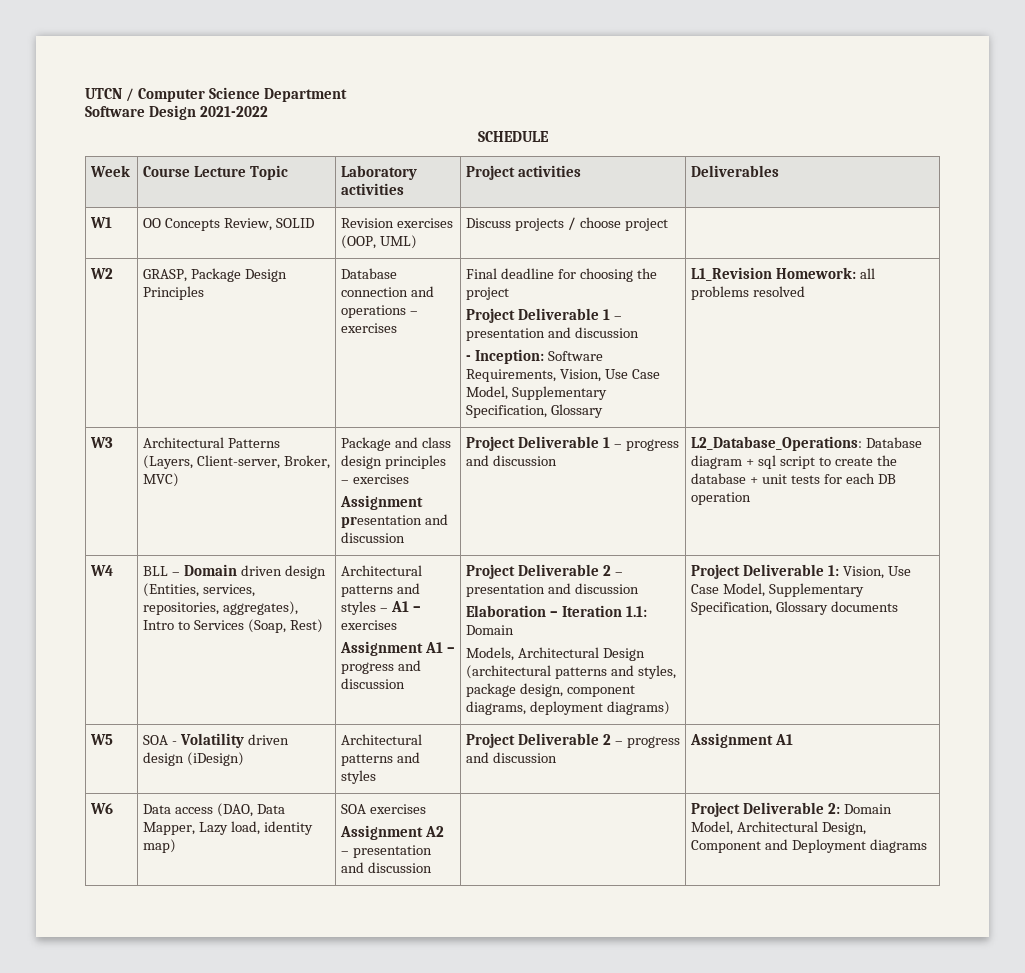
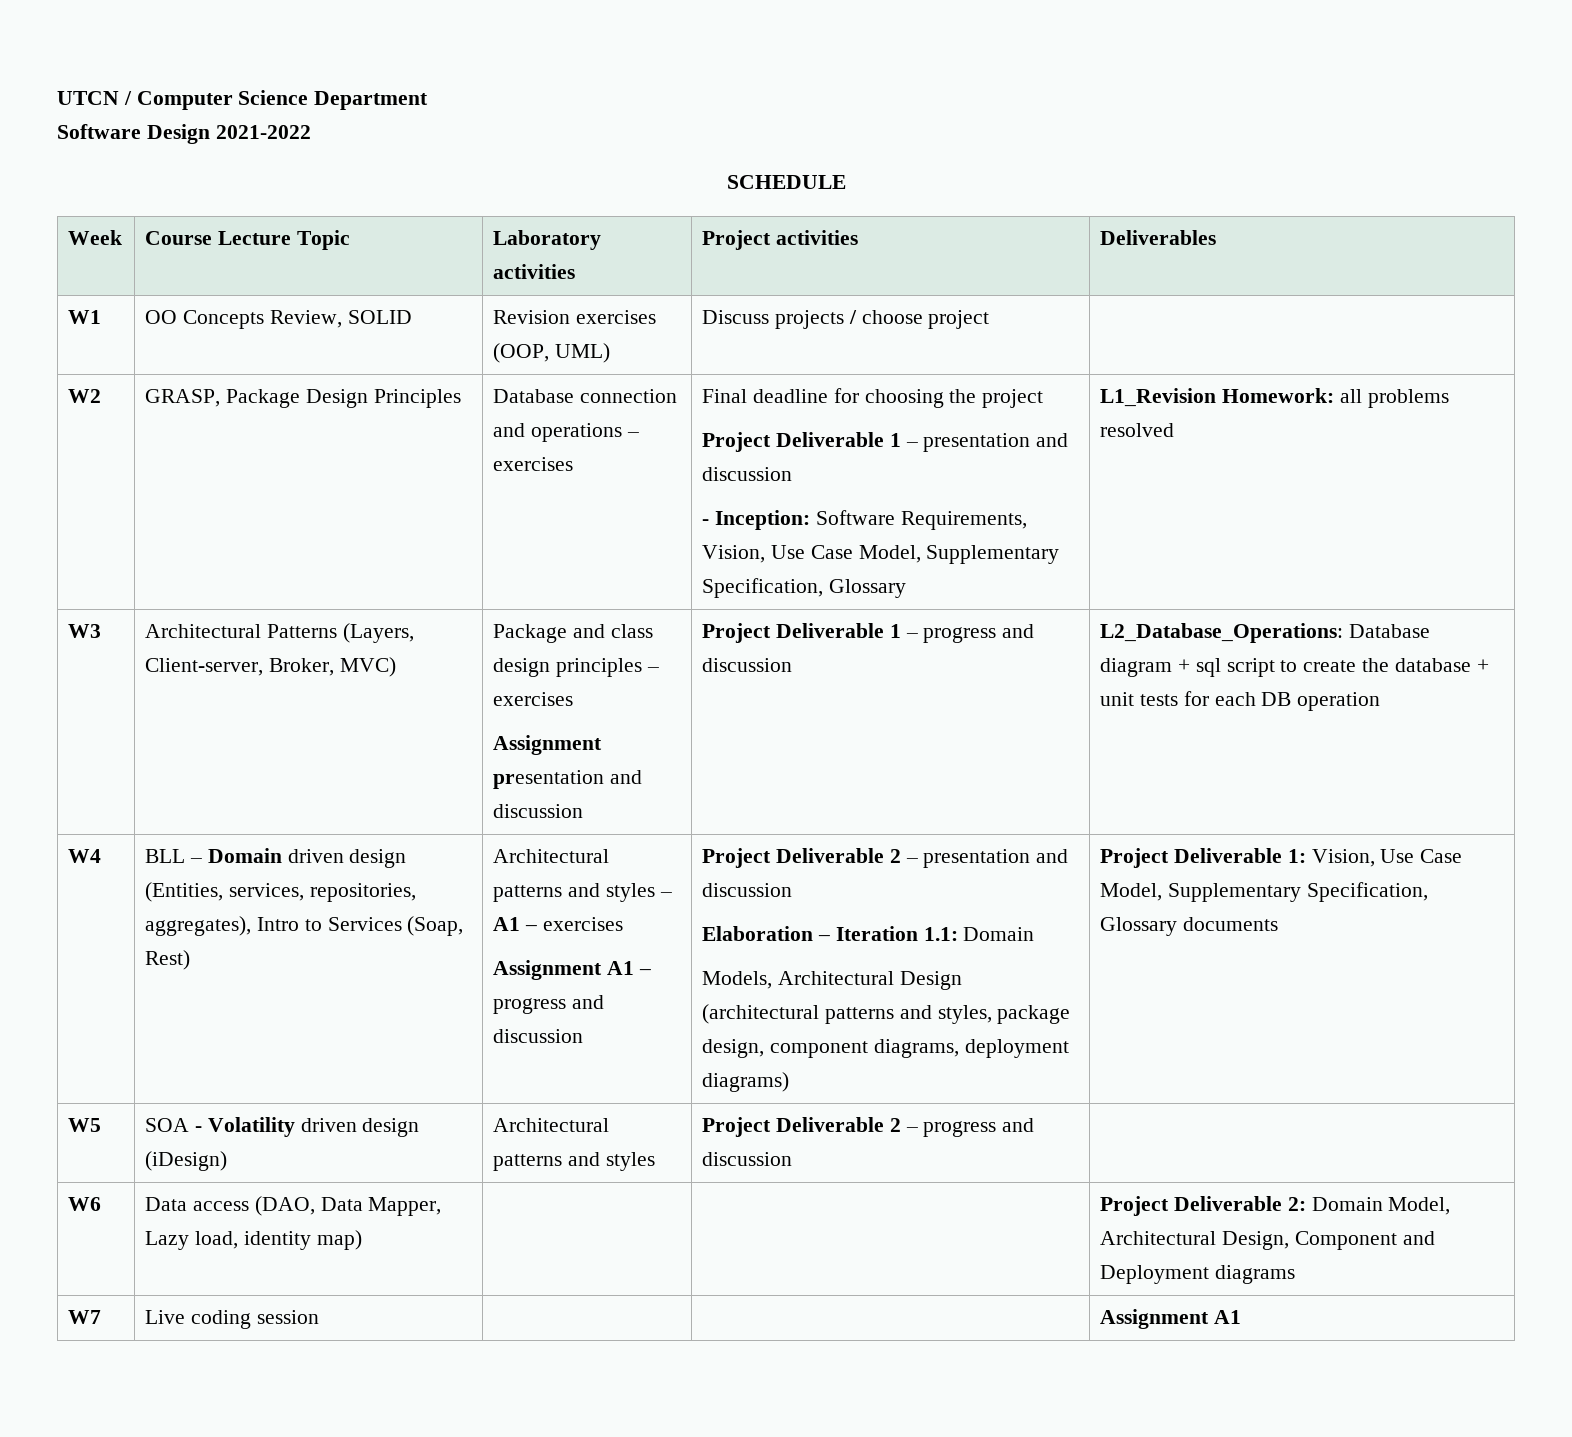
- W5 | SOA - Volatility driven design (iDesign) | Architectural patterns and styles | Project Deliverable 2 – progress and discussion | Assignment A1
+ W5 | SOA - Volatility driven design (iDesign) | Architectural patterns and styles | Project Deliverable 2 – progress and discussion |
- W6 | Data access (DAO, Data Mapper, Lazy load, identity map) | SOA exercises
- Assignment A2 – presentation and discussion | | Project Deliverable 2: Domain Model, Architectural Design, Component and Deployment diagrams
+ W6 | Data access (DAO, Data Mapper, Lazy load, identity map) | | | Project Deliverable 2: Domain Model, Architectural Design, Component and Deployment diagrams
+ W7 | Live coding session | | | Assignment A1

